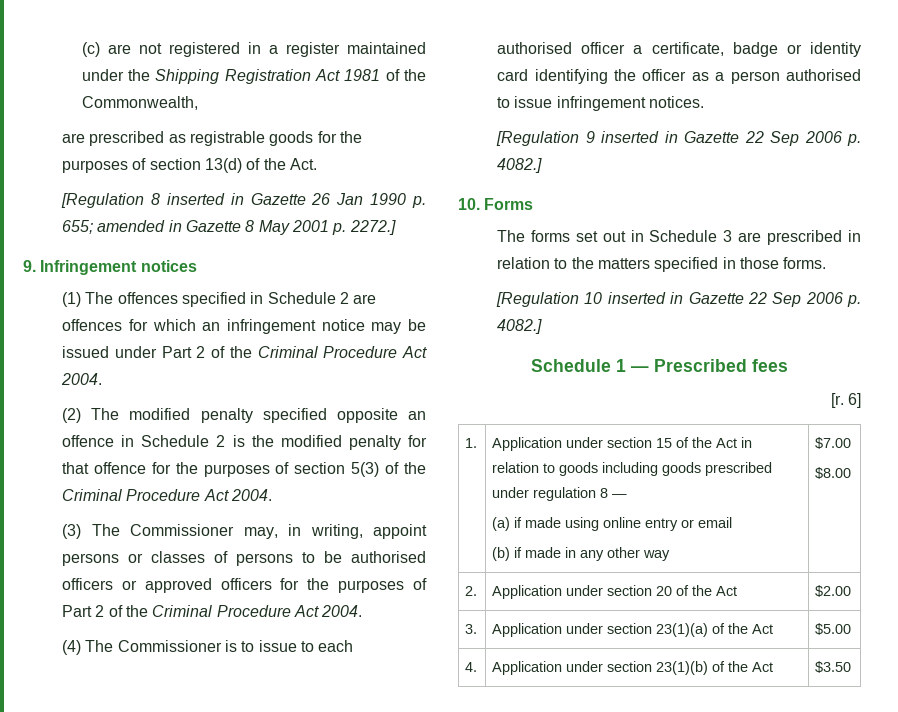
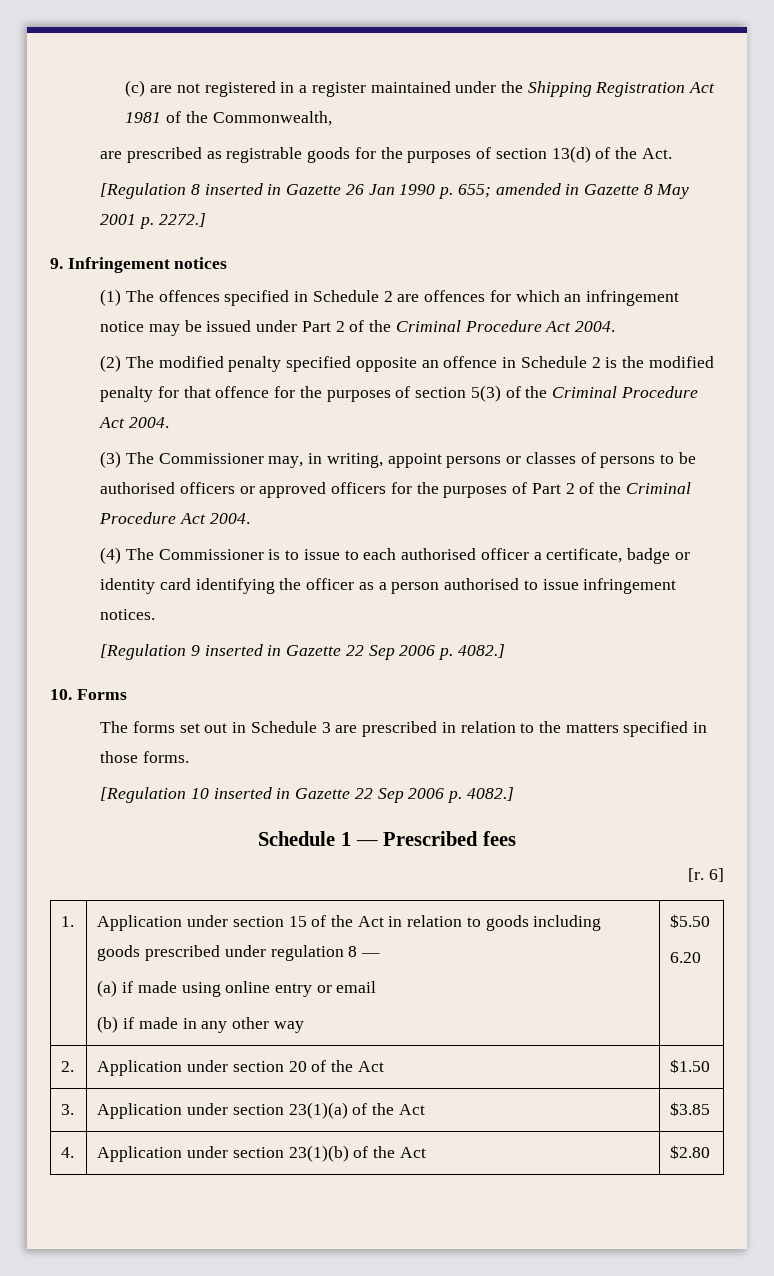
  1. | Application under section 15 of the Act in relation to goods including goods prescribed under regulation 8 —
  (a) if made using online entry or email
- (b) if made in any other way | $7.00
- $8.00
+ (b) if made in any other way | $5.50
+ 6.20
- 2. | Application under section 20 of the Act | $2.00
+ 2. | Application under section 20 of the Act | $1.50
- 3. | Application under section 23(1)(a) of the Act | $5.00
+ 3. | Application under section 23(1)(a) of the Act | $3.85
- 4. | Application under section 23(1)(b) of the Act | $3.50
+ 4. | Application under section 23(1)(b) of the Act | $2.80

